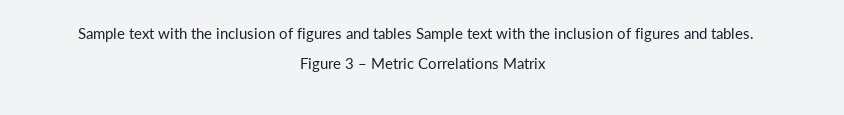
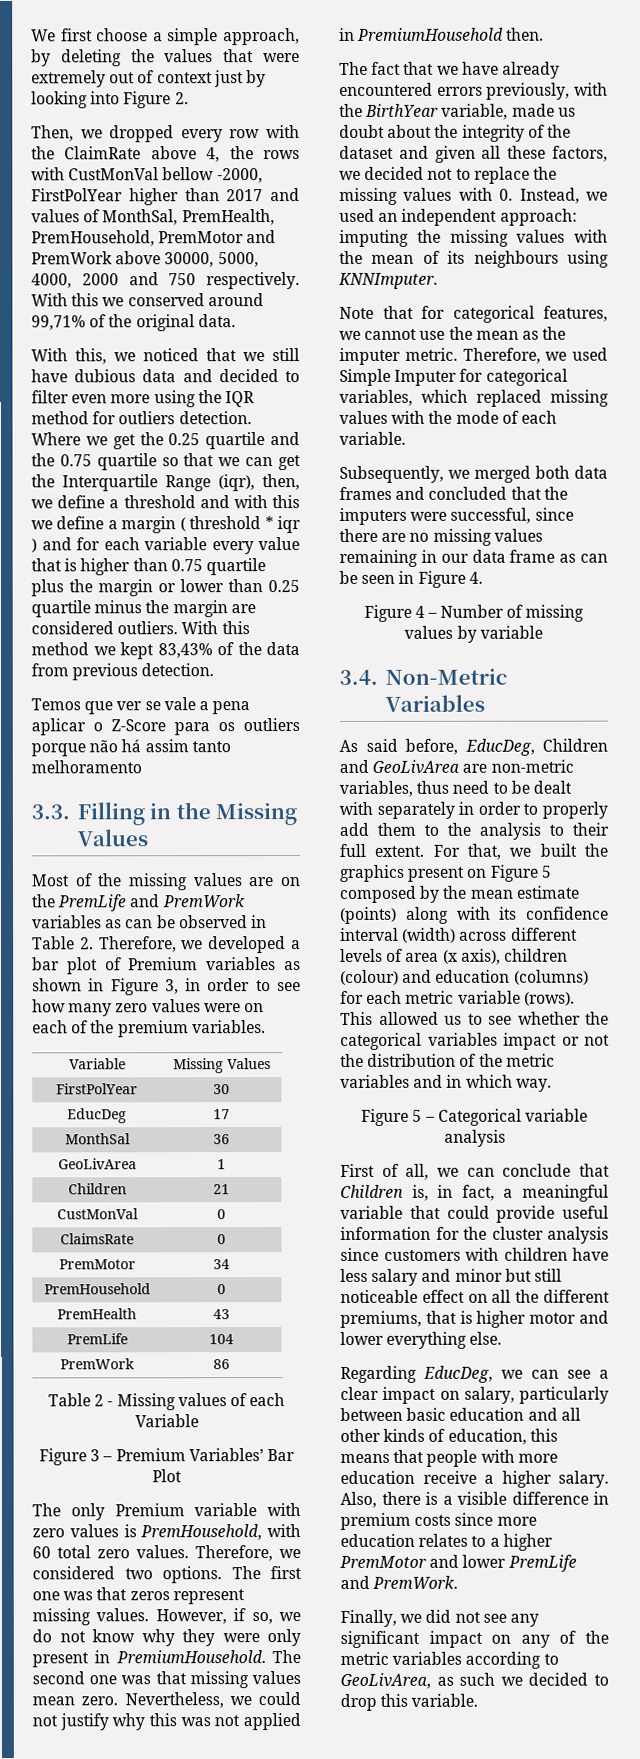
- Sample text with the inclusion of figures and tables Sample text with the inclusion of figures and tables.
- Figure 3 – Metric Correlations Matrix
+ We first choose a simple approach, by deleting the values that were extremely out of context just by looking into Figure 2.
+ Then, we dropped every row with the ClaimRate above 4, the rows with CustMonVal bellow -2000, FirstPolYear higher than 2017 and values of MonthSal, PremHealth, PremHousehold, PremMotor and PremWork above 30000, 5000, 4000, 2000 and 750 respectively. With this we conserved around 99,71% of the original data.
+ With this, we noticed that we still have dubious data and decided to filter even more using the IQR method for outliers detection. Where we get the 0.25 quartile and the 0.75 quartile so that we can get the Interquartile Range (iqr), then, we define a threshold and with this we define a margin ( threshold * iqr ) and for each variable every value that is higher than 0.75 quartile plus the margin or lower than 0.25 quartile minus the margin are considered outliers. With this method we kept 83,43% of the data from previous detection.
+ Temos que ver se vale a pena aplicar o Z-Score para os outliers porque não há assim tanto melhoramento
+ 3.3. Filling in the Missing Values
+ Most of the missing values are on the PremLife and PremWork variables as can be observed in Table 2. Therefore, we developed a bar plot of Premium variables as shown in Figure 3, in order to see how many zero values were on each of the premium variables.
+ Variable | Missing Values
+ FirstPolYear | 30
+ EducDeg | 17
+ MonthSal | 36
+ GeoLivArea | 1
+ Children | 21
+ CustMonVal | 0
+ ClaimsRate | 0
+ PremMotor | 34
+ PremHousehold | 0
+ PremHealth | 43
+ PremLife | 104
+ PremWork | 86
+ Table 2 - Missing values of each Variable
+ Figure 3 – Premium Variables’ Bar Plot
+ The only Premium variable with zero values is PremHousehold, with 60 total zero values. Therefore, we considered two options. The first one was that zeros represent missing values. However, if so, we do not know why they were only present in PremiumHousehold. The second one was that missing values mean zero. Nevertheless, we could not justify why this was not applied in PremiumHousehold then.
+ The fact that we have already encountered errors previously, with the BirthYear variable, made us doubt about the integrity of the dataset and given all these factors, we decided not to replace the missing values with 0. Instead, we used an independent approach: imputing the missing values with the mean of its neighbours using KNNImputer.
+ Note that for categorical features, we cannot use the mean as the imputer metric. Therefore, we used Simple Imputer for categorical variables, which replaced missing values with the mode of each variable.
+ Subsequently, we merged both data frames and concluded that the imputers were successful, since there are no missing values remaining in our data frame as can be seen in Figure 4.
+ Figure 4 – Number of missing values by variable
+ 3.4. Non-Metric Variables
+ As said before, EducDeg, Children and GeoLivArea are non-metric variables, thus need to be dealt with separately in order to properly add them to the analysis to their full extent. For that, we built the graphics present on Figure 5 composed by the mean estimate (points) along with its confidence interval (width) across different levels of area (x axis), children (colour) and education (columns) for each metric variable (rows). This allowed us to see whether the categorical variables impact or not the distribution of the metric variables and in which way.
+ Figure 5 – Categorical variable analysis
+ First of all, we can conclude that Children is, in fact, a meaningful variable that could provide useful information for the cluster analysis since customers with children have less salary and minor but still noticeable effect on all the different premiums, that is higher motor and lower everything else.
+ Regarding EducDeg, we can see a clear impact on salary, particularly between basic education and all other kinds of education, this means that people with more education receive a higher salary. Also, there is a visible difference in premium costs since more education relates to a higher PremMotor and lower PremLife and PremWork.
+ Finally, we did not see any significant impact on any of the metric variables according to GeoLivArea, as such we decided to drop this variable.

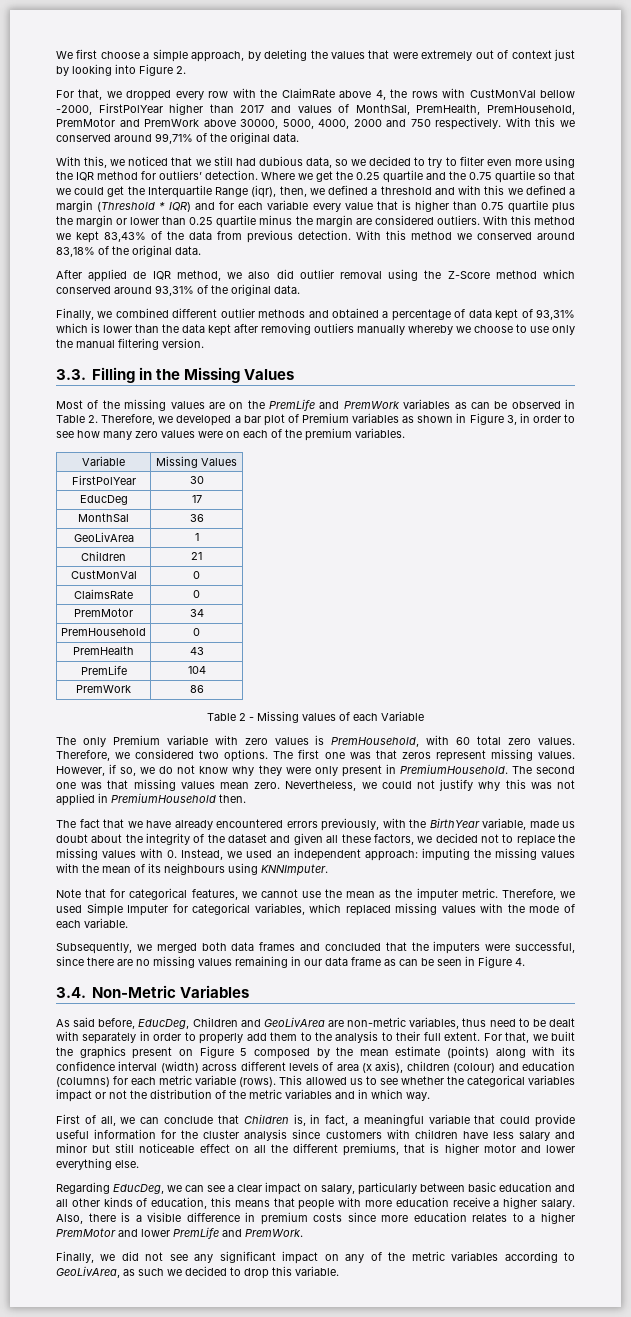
- Then, we dropped every row with the ClaimRate above 4, the rows with CustMonVal bellow -2000, FirstPolYear higher than 2017 and values of MonthSal, PremHealth, PremHousehold, PremMotor and PremWork above 30000, 5000, 4000, 2000 and 750 respectively.
+ For that, we dropped every row with the ClaimRate above 4, the rows with CustMonVal bellow -2000, FirstPolYear higher than 2017 and values of MonthSal, PremHealth, PremHousehold, PremMotor and PremWork above 30000, 5000, 4000, 2000 and 750 respectively.
- With this, we noticed that we still have dubious data and decided to filter even more using the IQR method for outliers detection.
+ With this, we noticed that we still had dubious data, so we decided to try to filter even more using the IQR method for outliers’ detection.
- Where we get the 0.25 quartile and the 0.75 quartile so that we can get the Interquartile Range (iqr), then, we define a threshold and with this we define a margin ( threshold * iqr ) and for each variable every value that is higher than 0.75 quartile plus the margin or lower than 0.25 quartile minus the margin are considered outliers.
+ Where we get the 0.25 quartile and the 0.75 quartile so that we could get the Interquartile Range (iqr), then, we defined a threshold and with this we defined a margin (Threshold * IQR) and for each variable every value that is higher than 0.75 quartile plus the margin or lower than 0.25 quartile minus the margin are considered outliers.
- With this method we kept 83,43% of the data from previous detection.
- Temos que ver se vale a pena aplicar o Z-Score para os outliers porque não há assim tanto melhoramento
+ With this method we kept 83,43% of the data from previous detection. With this method we conserved around 83,18% of the original data.
+ After applied de IQR method, we also did outlier removal using the Z-Score method which conserved around 93,31% of the original data.
+ Finally, we combined different outlier methods and obtained a percentage of data kept of 93,31% which is lower than the data kept after removing outliers manually whereby we choose to use only the manual filtering version.
- Figure 3 – Premium Variables’ Bar Plot
- Figure 4 – Number of missing values by variable
- Figure 5 – Categorical variable analysis

